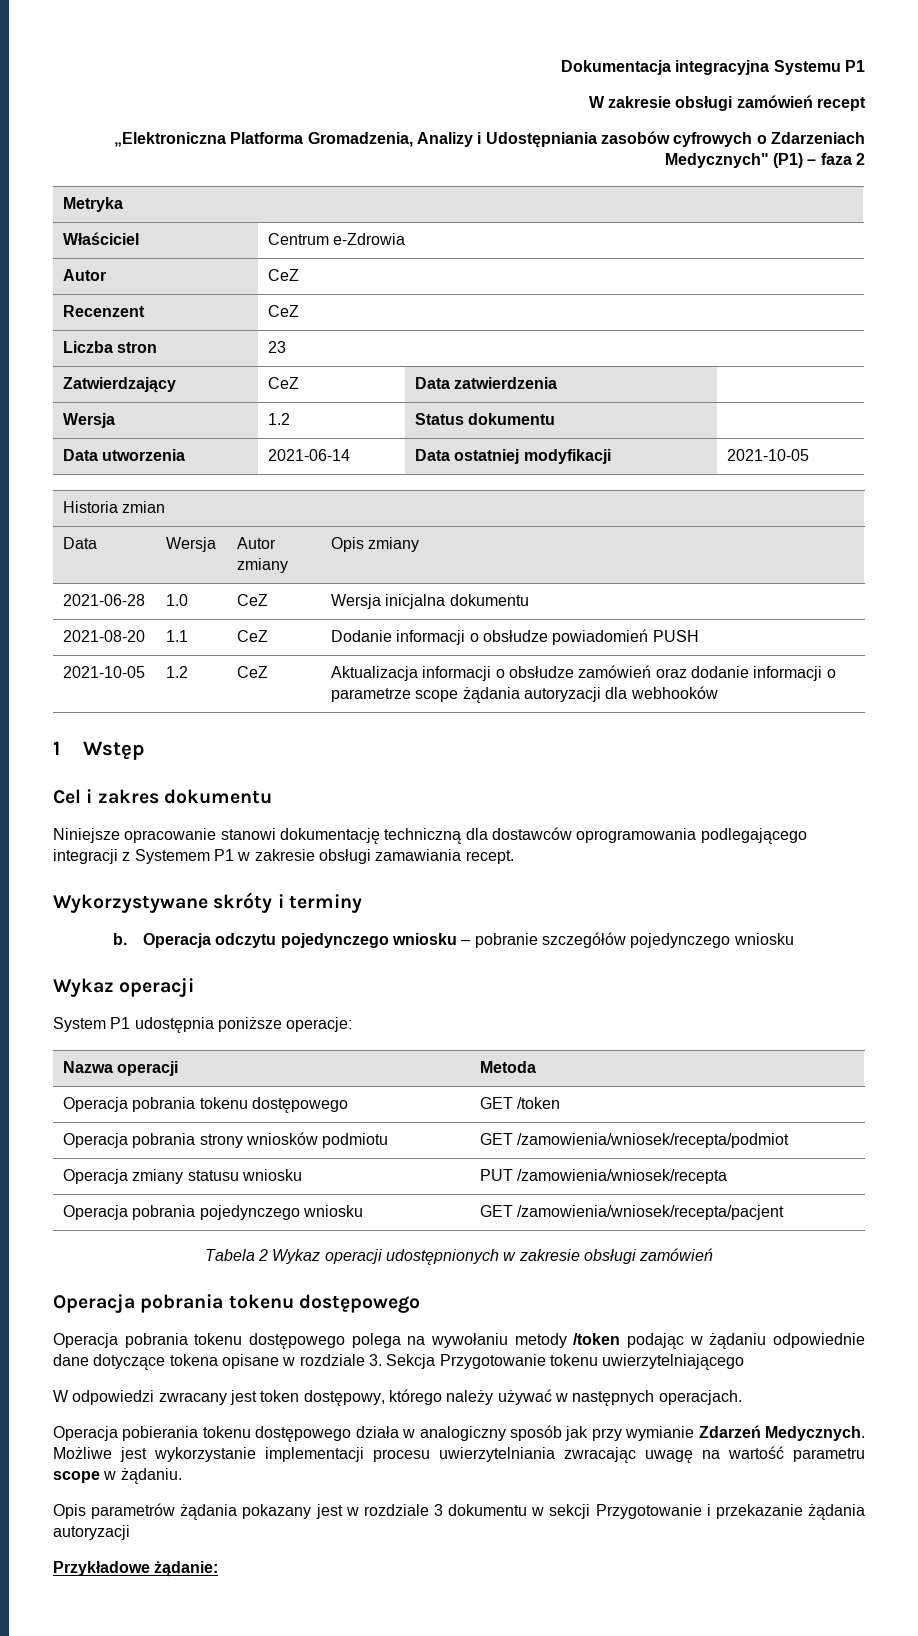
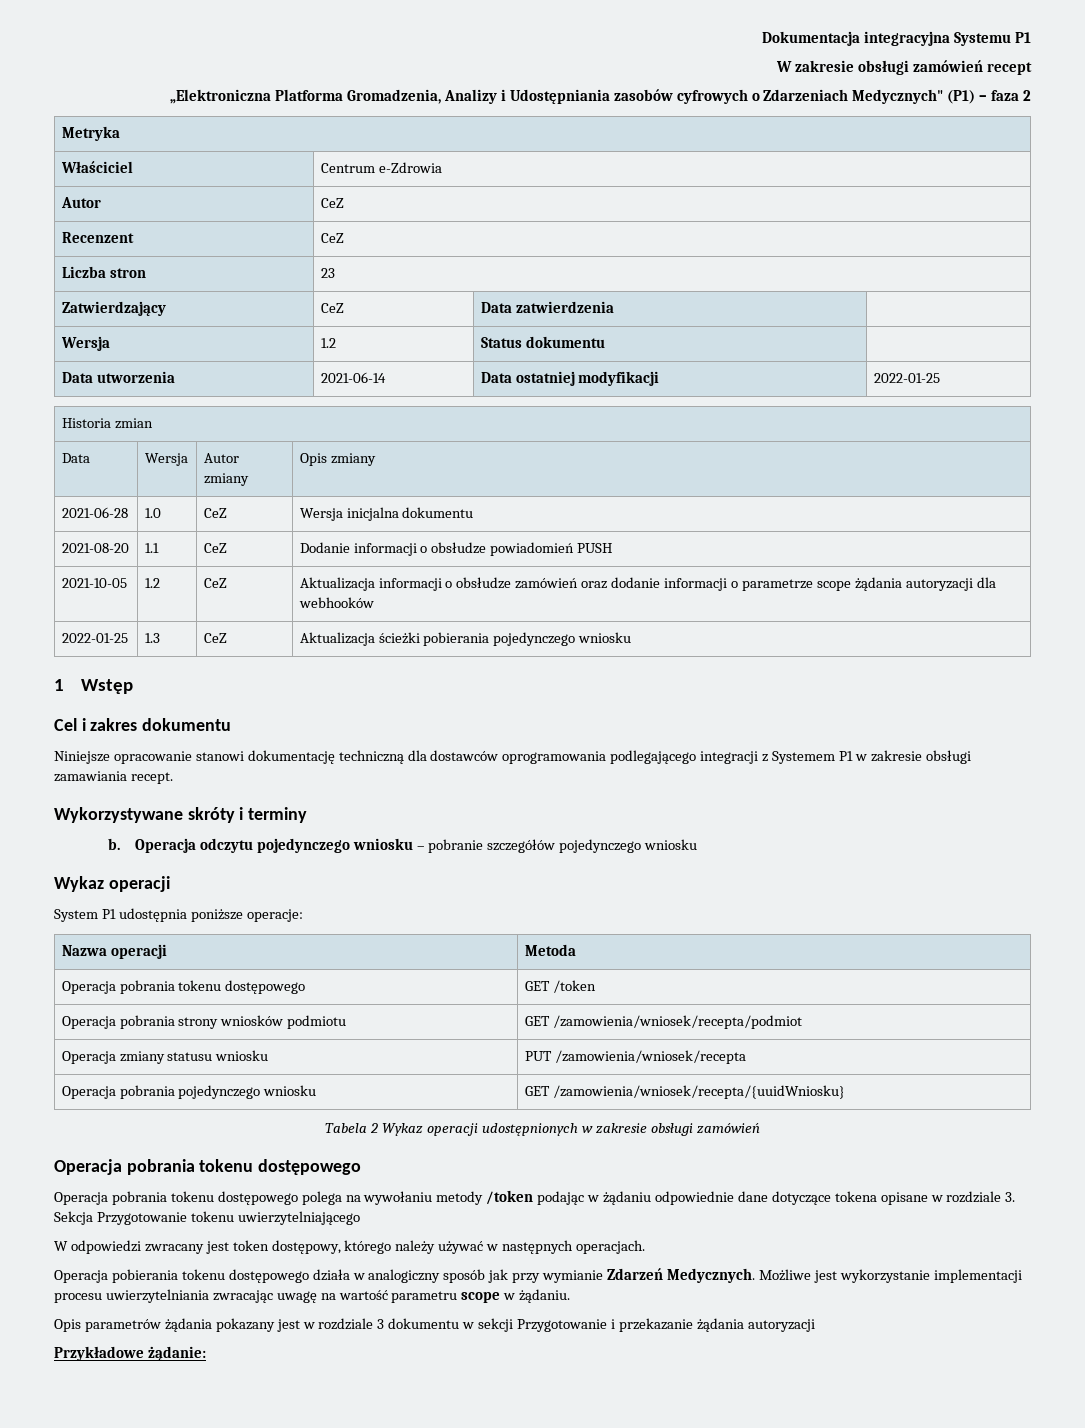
- Data utworzenia | 2021-06-14 | Data ostatniej modyfikacji | 2021-10-05
+ Data utworzenia | 2021-06-14 | Data ostatniej modyfikacji | 2022-01-25
+ 2022-01-25 | 1.3 | CeZ | Aktualizacja ścieżki pobierania pojedynczego wniosku
- Operacja pobrania pojedynczego wniosku | GET /zamowienia/wniosek/recepta/pacjent
+ Operacja pobrania pojedynczego wniosku | GET /zamowienia/wniosek/recepta/{uuidWniosku}

